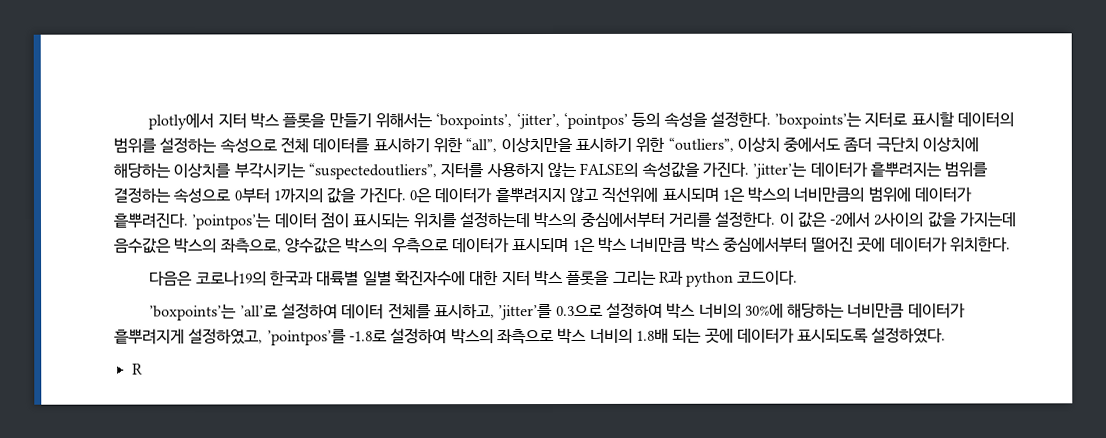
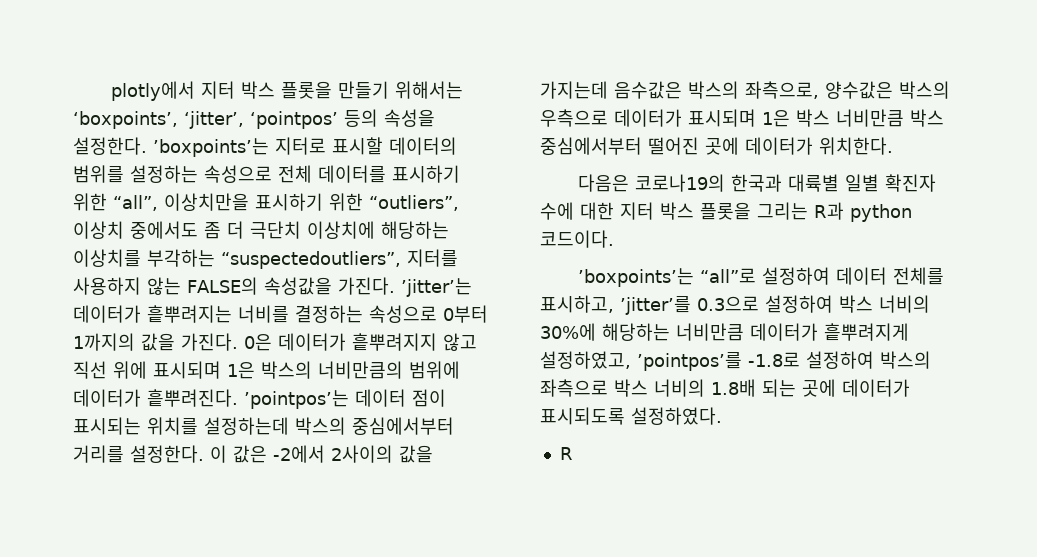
- plotly에서 지터 박스 플롯을 만들기 위해서는 ‘boxpoints’, ‘jitter’, ‘pointpos’ 등의 속성을 설정한다. ’boxpoints’는 지터로 표시할 데이터의 범위를 설정하는 속성으로 전체 데이터를 표시하기 위한 “all”, 이상치만을 표시하기 위한 “outliers”, 이상치 중에서도 좀더 극단치 이상치에 해당하는 이상치를 부각시키는 “suspectedoutliers”, 지터를 사용하지 않는 FALSE의 속성값을 가진다. ’jitter’는 데이터가 흩뿌려지는 범위를 결정하는 속성으로 0부터 1까지의 값을 가진다.
+ plotly에서 지터 박스 플롯을 만들기 위해서는 ‘boxpoints’, ‘jitter’, ‘pointpos’ 등의 속성을 설정한다. ’boxpoints’는 지터로 표시할 데이터의 범위를 설정하는 속성으로 전체 데이터를 표시하기 위한 “all”, 이상치만을 표시하기 위한 “outliers”, 이상치 중에서도 좀 더 극단치 이상치에 해당하는 이상치를 부각하는 “suspectedoutliers”, 지터를 사용하지 않는 FALSE의 속성값을 가진다. ’jitter’는 데이터가 흩뿌려지는 너비를 결정하는 속성으로 0부터 1까지의 값을 가진다.
- 0은 데이터가 흩뿌려지지 않고 직선위에 표시되며 1은 박스의 너비만큼의 범위에 데이터가 흩뿌려진다. ’pointpos’는 데이터 점이 표시되는 위치를 설정하는데 박스의 중심에서부터 거리를 설정한다.
+ 0은 데이터가 흩뿌려지지 않고 직선 위에 표시되며 1은 박스의 너비만큼의 범위에 데이터가 흩뿌려진다. ’pointpos’는 데이터 점이 표시되는 위치를 설정하는데 박스의 중심에서부터 거리를 설정한다.
- 다음은 코로나19의 한국과 대륙별 일별 확진자수에 대한 지터 박스 플롯을 그리는 R과 python 코드이다.
+ 다음은 코로나19의 한국과 대륙별 일별 확진자 수에 대한 지터 박스 플롯을 그리는 R과 python 코드이다.
- ’boxpoints’는 ’all’로 설정하여 데이터 전체를 표시하고, ’jitter’를 0.3으로 설정하여 박스 너비의 30%에 해당하는 너비만큼 데이터가 흩뿌려지게 설정하였고, ’pointpos’를 -1.8로 설정하여 박스의 좌측으로 박스 너비의 1.8배 되는 곳에 데이터가 표시되도록 설정하였다.
+ ’boxpoints’는 “all”로 설정하여 데이터 전체를 표시하고, ’jitter’를 0.3으로 설정하여 박스 너비의 30%에 해당하는 너비만큼 데이터가 흩뿌려지게 설정하였고, ’pointpos’를 -1.8로 설정하여 박스의 좌측으로 박스 너비의 1.8배 되는 곳에 데이터가 표시되도록 설정하였다.

